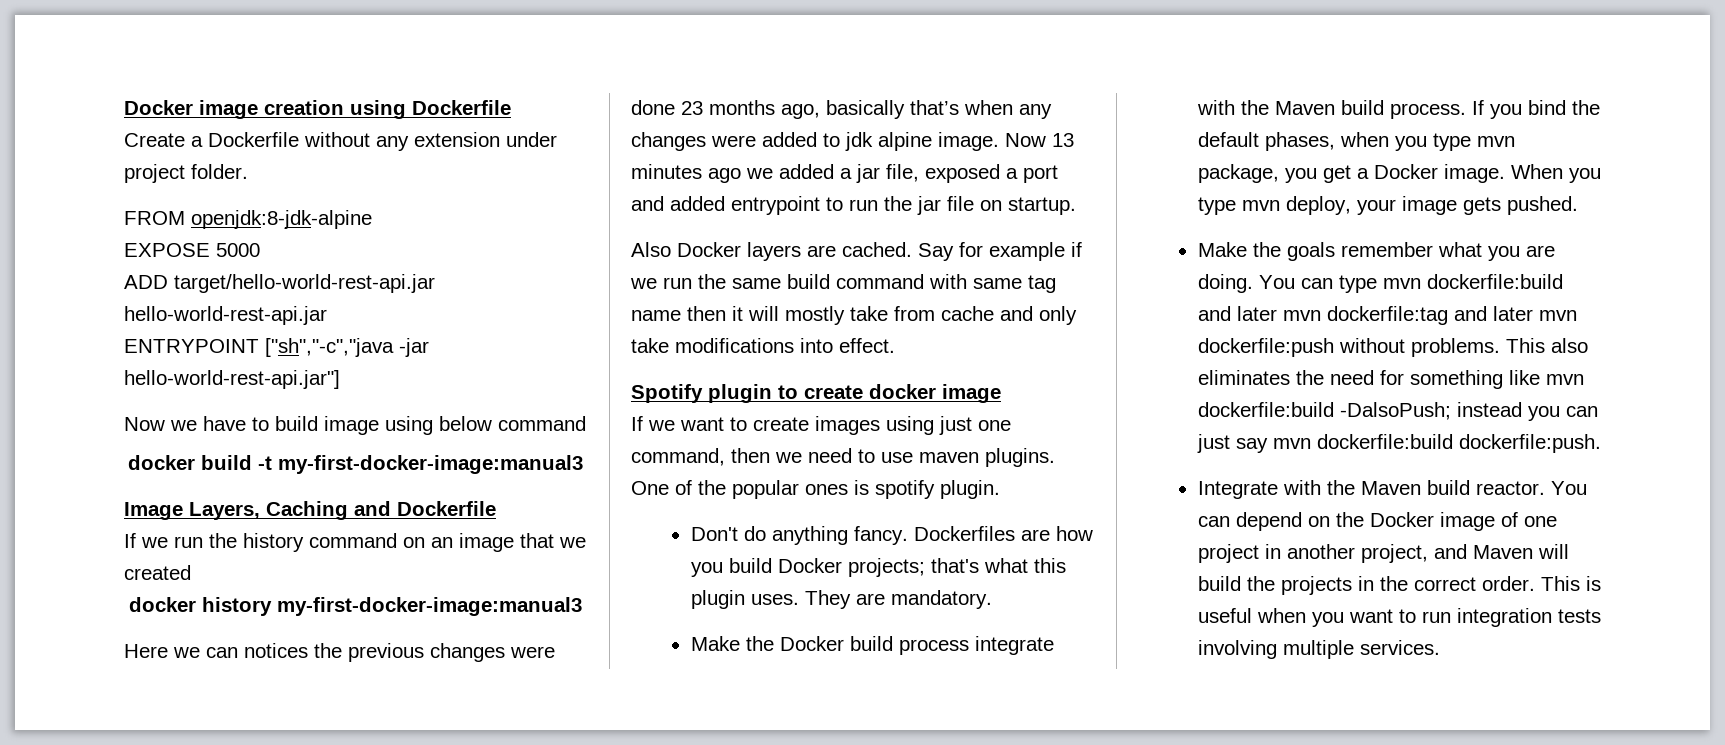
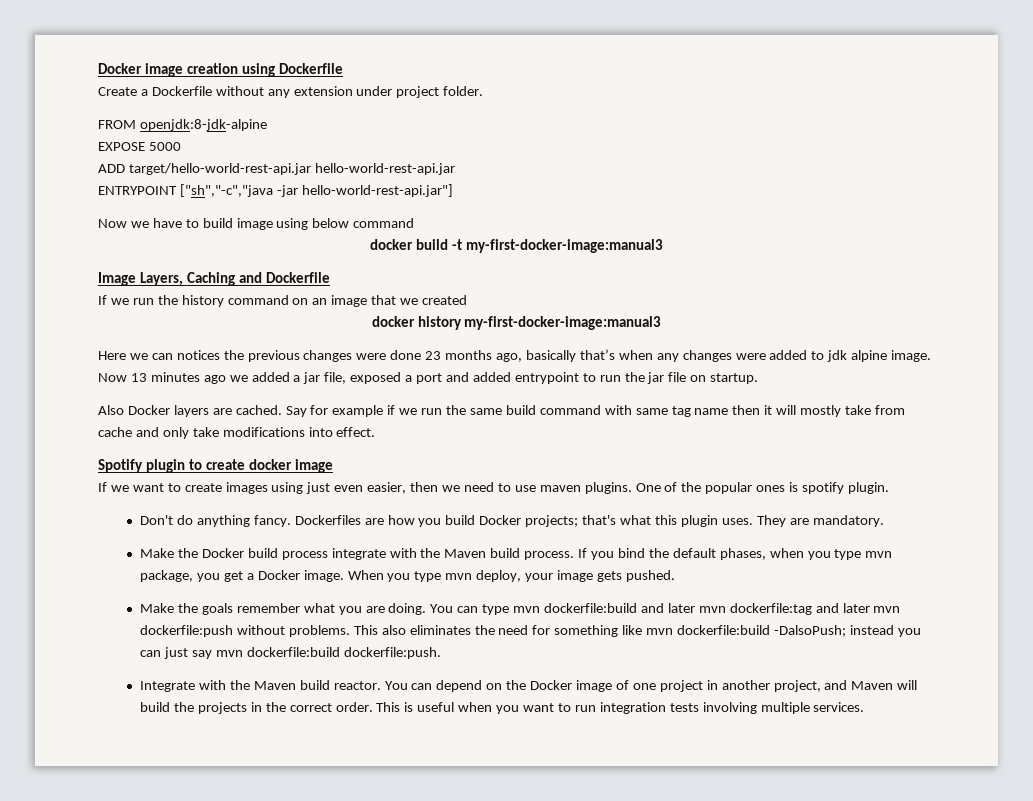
- If we want to create images using just one command, then we need to use maven plugins.
+ If we want to create images using just even easier, then we need to use maven plugins.

